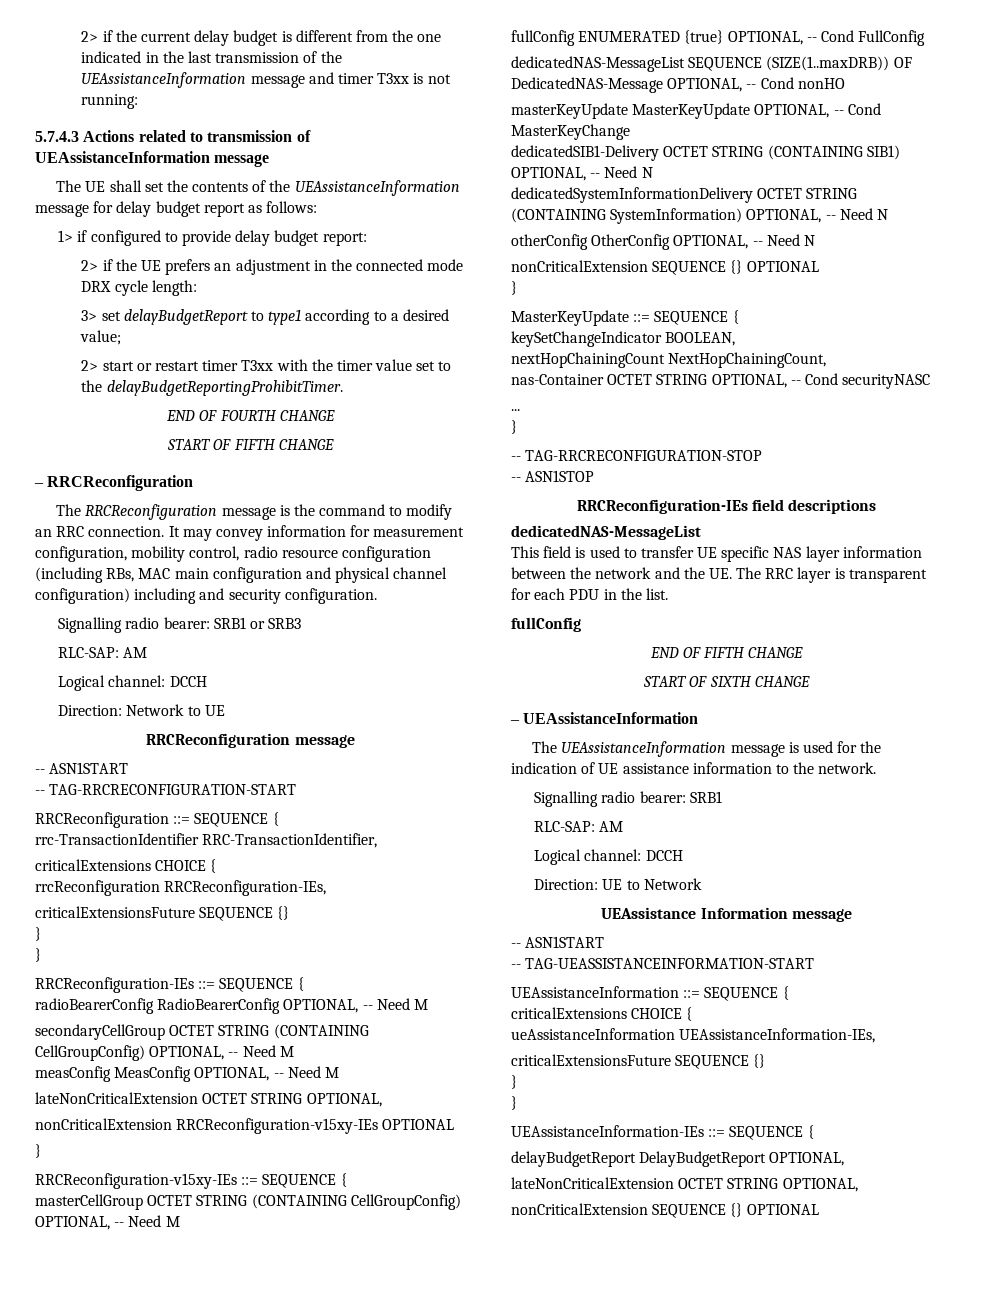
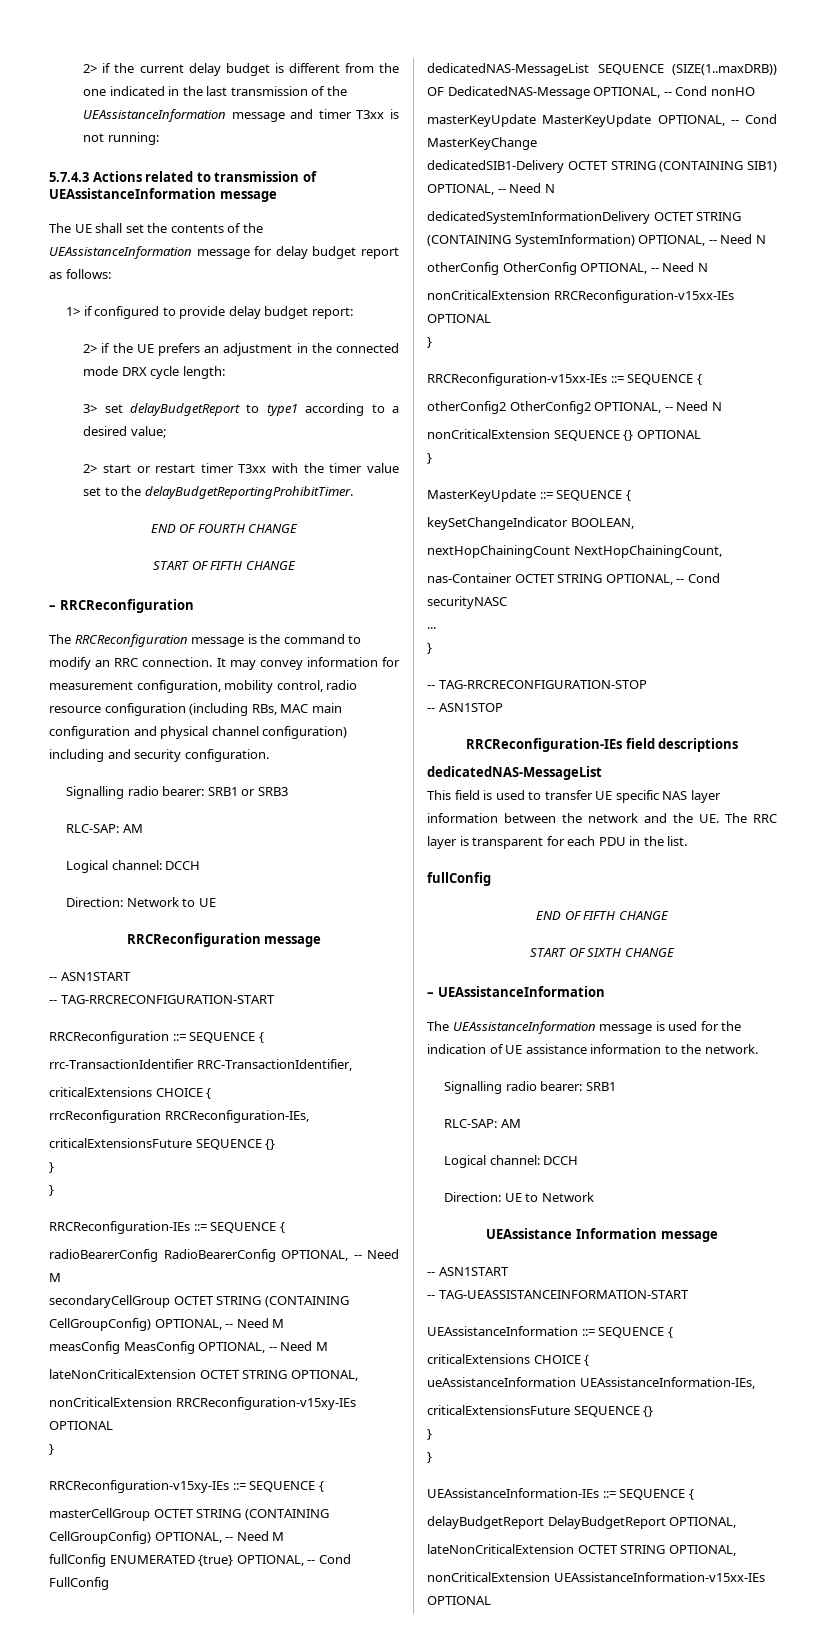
+ nonCriticalExtension RRCReconfiguration-v15xx-IEs OPTIONAL
+ }
+ RRCReconfiguration-v15xx-IEs ::= SEQUENCE {
+ otherConfig2 OtherConfig2 OPTIONAL, -- Need N
  delayBudgetReport DelayBudgetReport OPTIONAL,
  lateNonCriticalExtension OCTET STRING OPTIONAL,
- nonCriticalExtension SEQUENCE {} OPTIONAL
+ nonCriticalExtension UEAssistanceInformation-v15xx-IEs OPTIONAL

